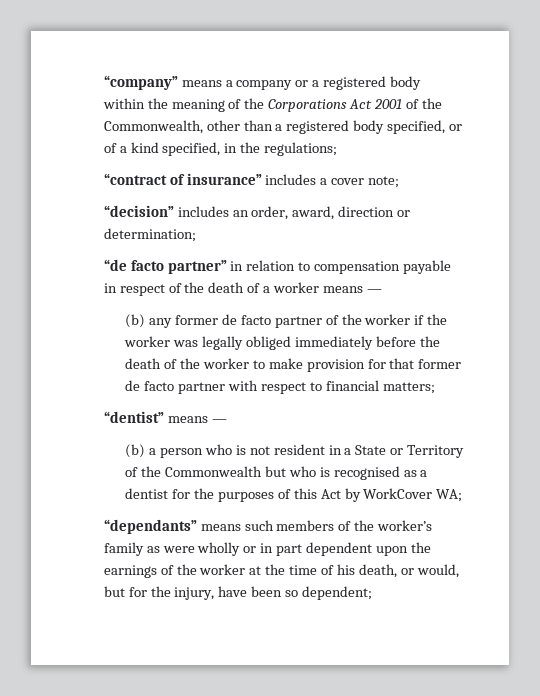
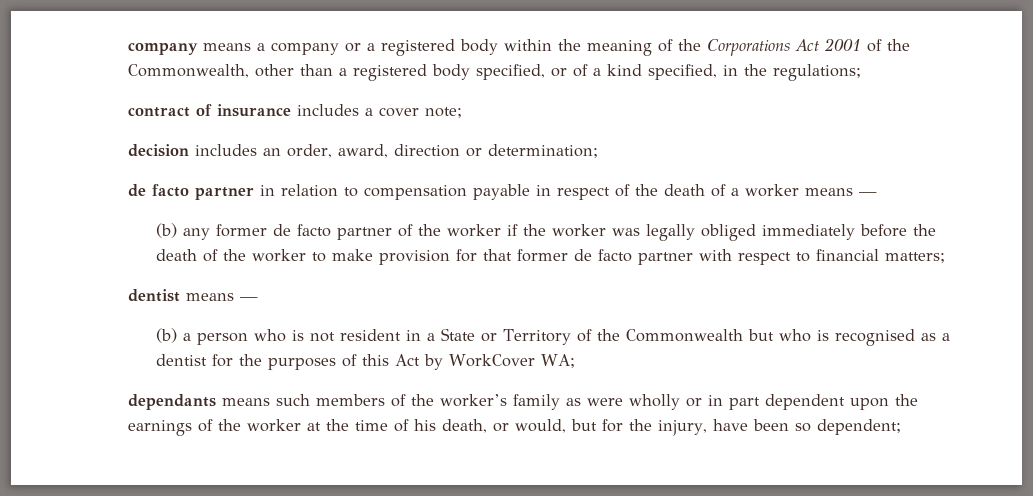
- “company” means a company or a registered body within the meaning of the Corporations Act 2001 of the Commonwealth, other than a registered body specified, or of a kind specified, in the regulations;
+ company means a company or a registered body within the meaning of the Corporations Act 2001 of the Commonwealth, other than a registered body specified, or of a kind specified, in the regulations;
- “contract of insurance” includes a cover note;
+ contract of insurance includes a cover note;
- “decision” includes an order, award, direction or determination;
+ decision includes an order, award, direction or determination;
- “de facto partner” in relation to compensation payable in respect of the death of a worker means —
+ de facto partner in relation to compensation payable in respect of the death of a worker means —
- “dentist” means —
+ dentist means —
- “dependants” means such members of the worker’s family as were wholly or in part dependent upon the earnings of the worker at the time of his death, or would, but for the injury, have been so dependent;
+ dependants means such members of the worker’s family as were wholly or in part dependent upon the earnings of the worker at the time of his death, or would, but for the injury, have been so dependent;

